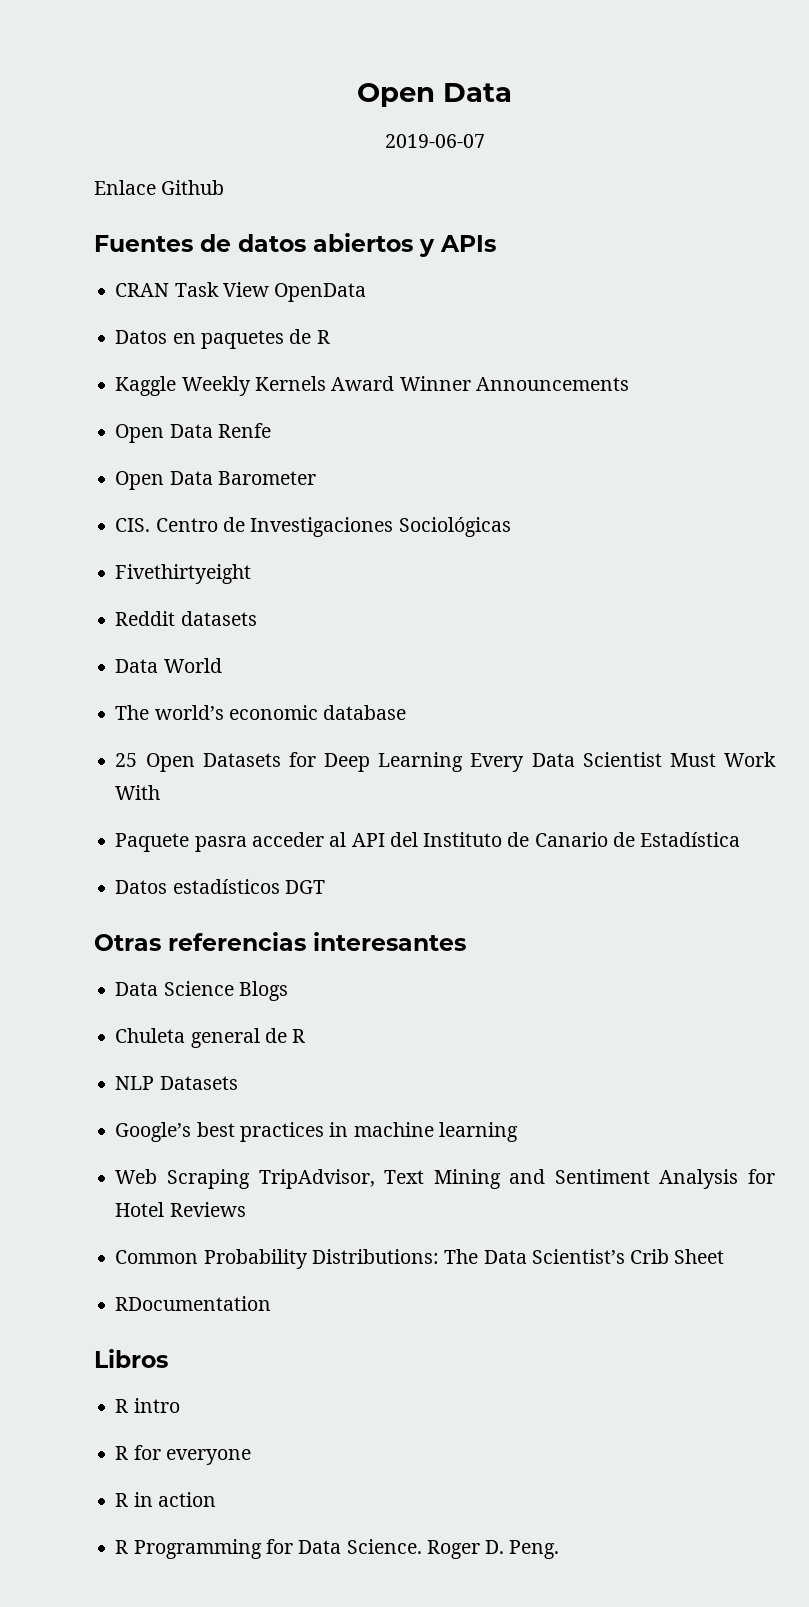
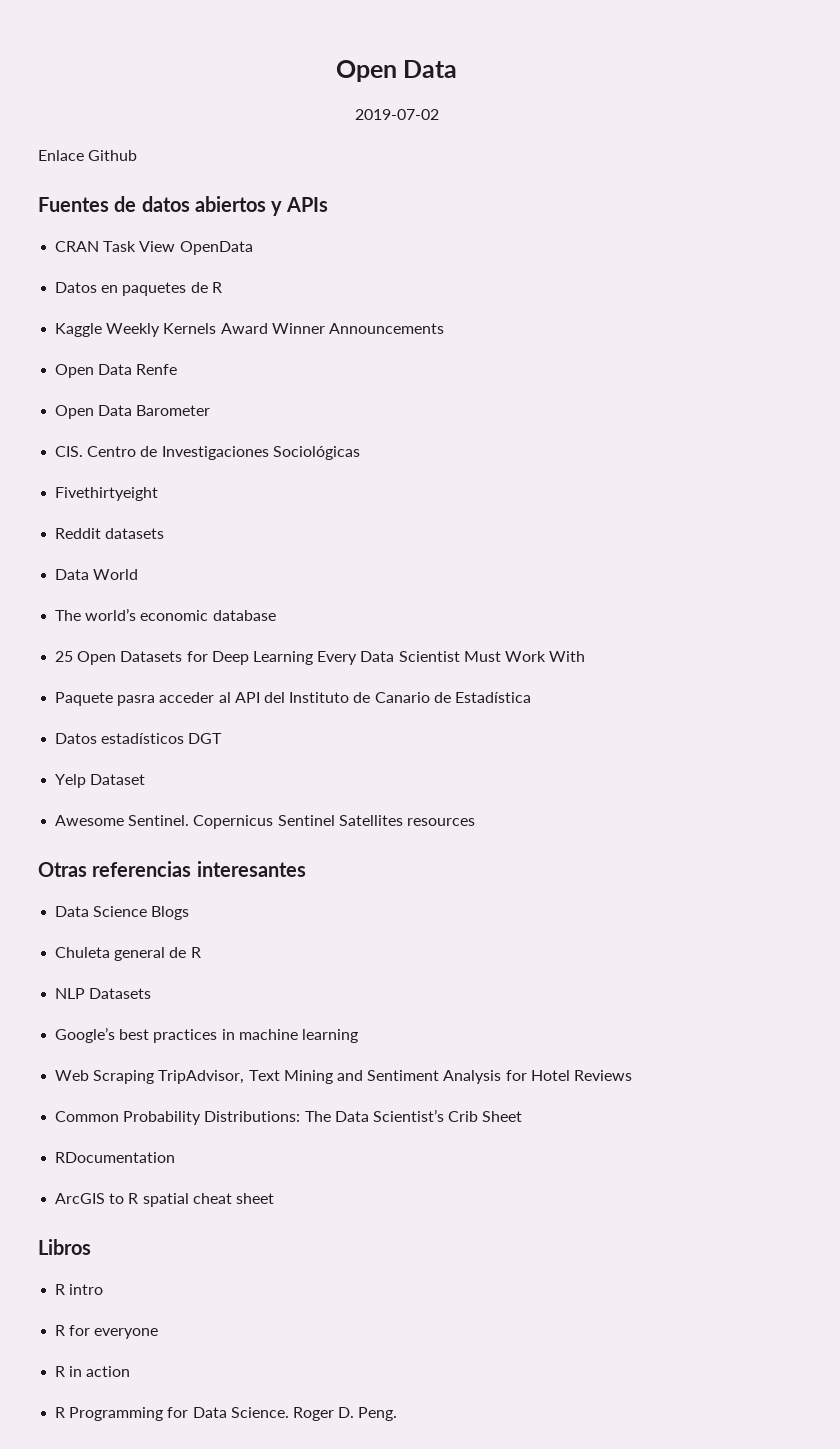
- 2019-06-07
+ 2019-07-02
+ Yelp Dataset
+ Awesome Sentinel. Copernicus Sentinel Satellites resources
+ ArcGIS to R spatial cheat sheet

